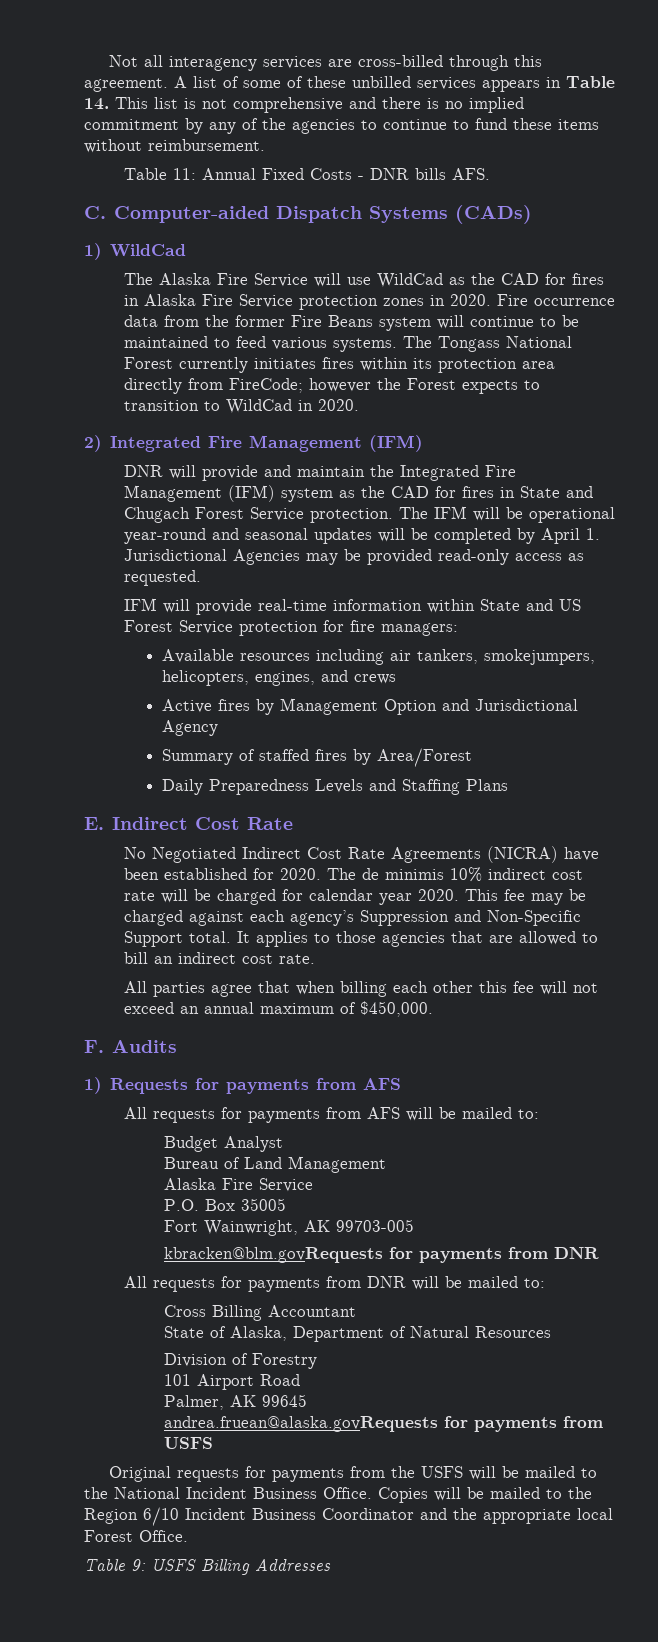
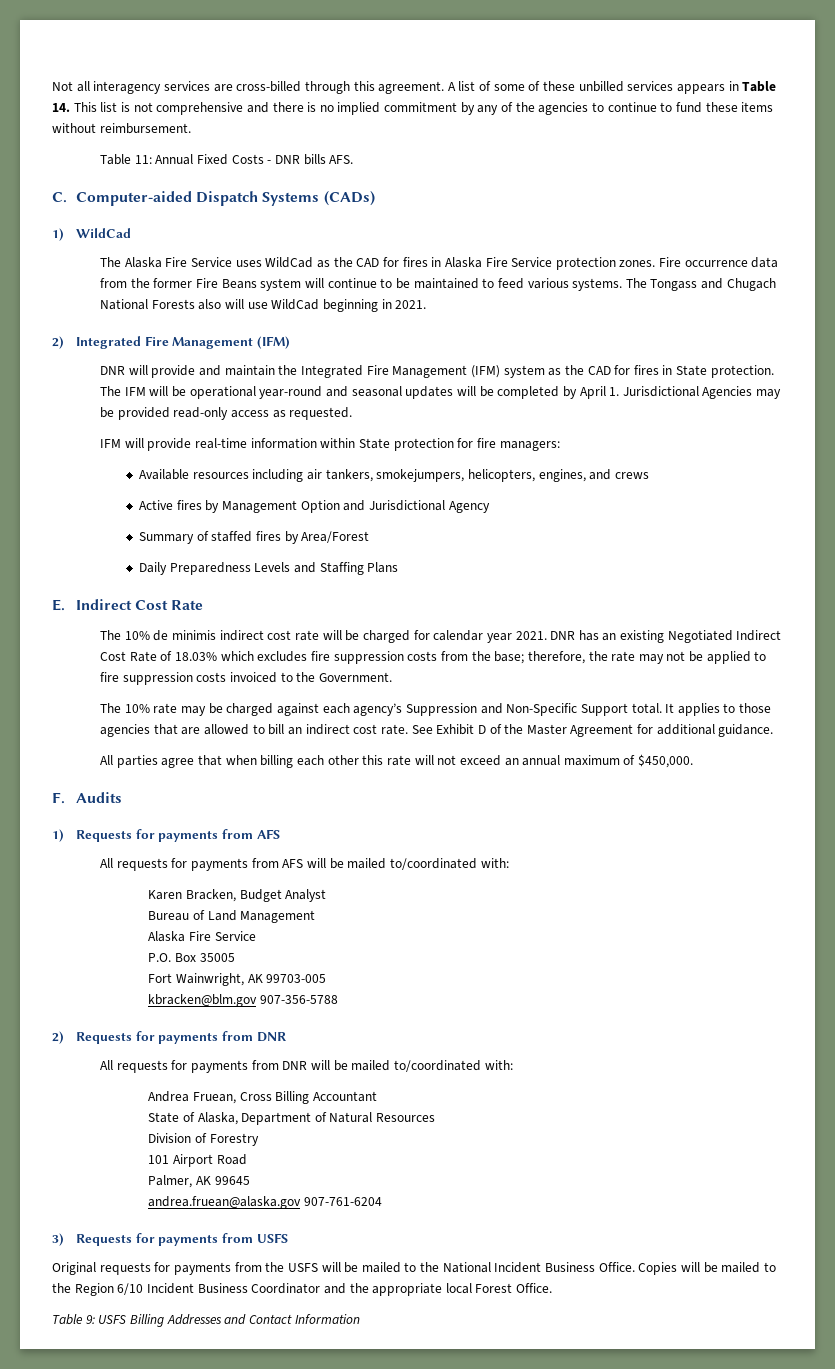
- The Alaska Fire Service will use WildCad as the CAD for fires in Alaska Fire Service protection zones in 2020.
+ The Alaska Fire Service uses WildCad as the CAD for fires in Alaska Fire Service protection zones.
- The Tongass National Forest currently initiates fires within its protection area directly from FireCode; however the Forest expects to transition to WildCad in 2020.
+ The Tongass and Chugach National Forests also will use WildCad beginning in 2021.
- DNR will provide and maintain the Integrated Fire Management (IFM) system as the CAD for fires in State and Chugach Forest Service protection.
+ DNR will provide and maintain the Integrated Fire Management (IFM) system as the CAD for fires in State protection.
- IFM will provide real-time information within State and US Forest Service protection for fire managers:
+ IFM will provide real-time information within State protection for fire managers:
- No Negotiated Indirect Cost Rate Agreements (NICRA) have been established for 2020. The de minimis 10% indirect cost rate will be charged for calendar year 2020. This fee may be charged against each agency’s Suppression and Non-Specific Support total.
+ The 10% de minimis indirect cost rate will be charged for calendar year 2021. DNR has an existing Negotiated Indirect Cost Rate of 18.03% which excludes fire suppression costs from the base; therefore, the rate may not be applied to fire suppression costs invoiced to the Government.
+ The 10% rate may be charged against each agency’s Suppression and Non-Specific Support total.
+ See Exhibit D of the Master Agreement for additional guidance.
- All parties agree that when billing each other this fee will not exceed an annual maximum of $450,000.
+ All parties agree that when billing each other this rate will not exceed an annual maximum of $450,000.
- All requests for payments from AFS will be mailed to:
- Budget Analyst
+ All requests for payments from AFS will be mailed to/coordinated with:
+ Karen Bracken, Budget Analyst
- kbracken@blm.govRequests for payments from DNR
+ kbracken@blm.gov 907-356-5788
+ 2) Requests for payments from DNR
- All requests for payments from DNR will be mailed to:
- Cross Billing Accountant
+ All requests for payments from DNR will be mailed to/coordinated with:
+ Andrea Fruean, Cross Billing Accountant
- andrea.fruean@alaska.govRequests for payments from USFS
+ andrea.fruean@alaska.gov 907-761-6204
+ 3) Requests for payments from USFS
- Table 9: USFS Billing Addresses
+ Table 9: USFS Billing Addresses and Contact Information

